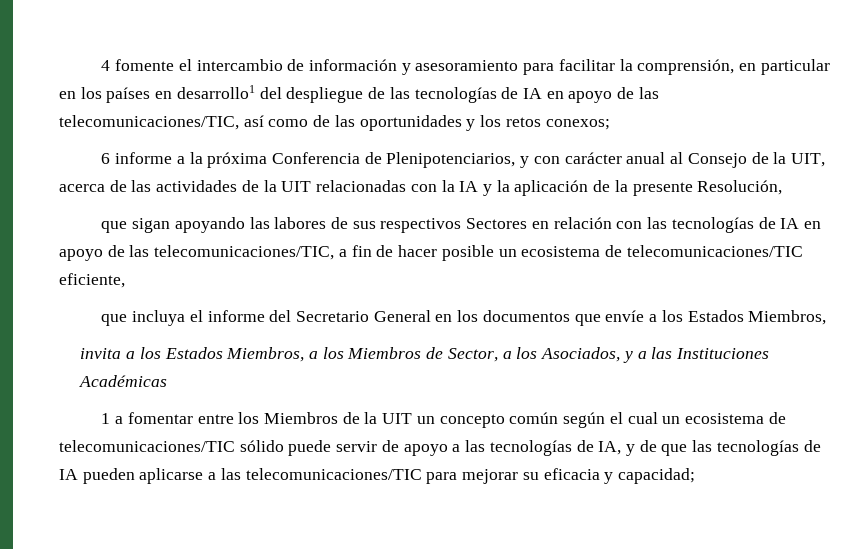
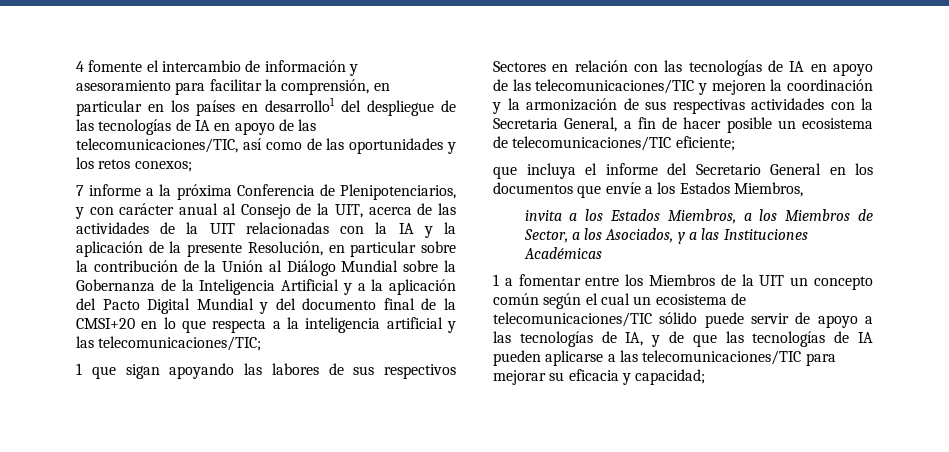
- 6 informe a la próxima Conferencia de Plenipotenciarios, y con carácter anual al Consejo de la UIT, acerca de las actividades de la UIT relacionadas con la IA y la aplicación de la presente Resolución,
- que sigan apoyando las labores de sus respectivos Sectores en relación con las tecnologías de IA en apoyo de las telecomunicaciones/TIC, a fin de hacer posible un ecosistema de telecomunicaciones/TIC eficiente,
+ 7 informe a la próxima Conferencia de Plenipotenciarios, y con carácter anual al Consejo de la UIT, acerca de las actividades de la UIT relacionadas con la IA y la aplicación de la presente Resolución, en particular sobre la contribución de la Unión al Diálogo Mundial sobre la Gobernanza de la Inteligencia Artificial y a la aplicación del Pacto Digital Mundial y del documento final de la CMSI+20 en lo que respecta a la inteligencia artificial y las telecomunicaciones/TIC;
+ 1 que sigan apoyando las labores de sus respectivos Sectores en relación con las tecnologías de IA en apoyo de las telecomunicaciones/TIC y mejoren la coordinación y la armonización de sus respectivas actividades con la Secretaria General, a fin de hacer posible un ecosistema de telecomunicaciones/TIC eficiente;

